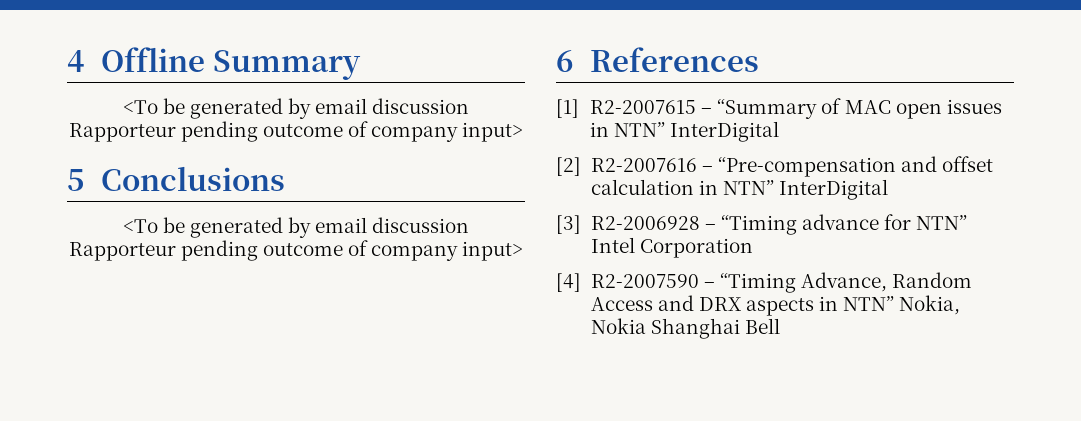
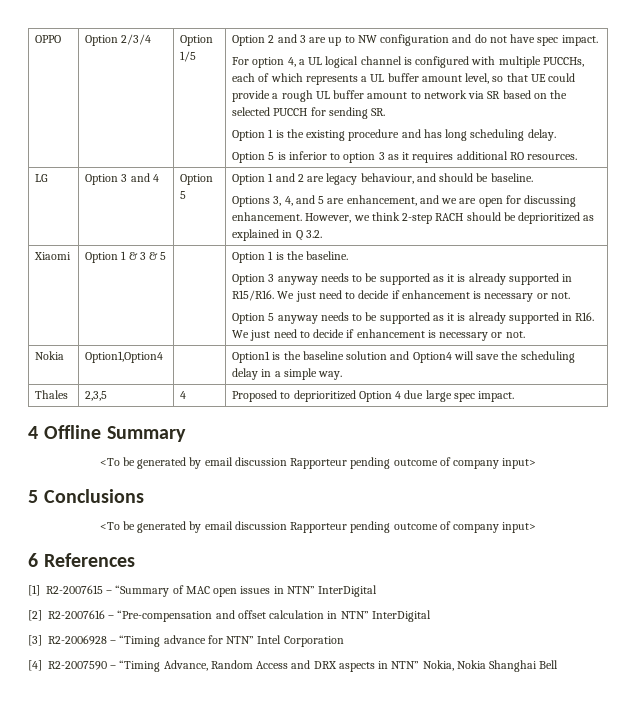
+ OPPO | Option 2/3/4 | Option 1/5 | Option 2 and 3 are up to NW configuration and do not have spec impact.
+ For option 4, a UL logical channel is configured with multiple PUCCHs, each of which represents a UL buffer amount level, so that UE could provide a rough UL buffer amount to network via SR based on the selected PUCCH for sending SR.
+ Option 1 is the existing procedure and has long scheduling delay.
+ Option 5 is inferior to option 3 as it requires additional RO resources.
+ LG | Option 3 and 4 | Option 5 | Option 1 and 2 are legacy behaviour, and should be baseline.
+ Options 3, 4, and 5 are enhancement, and we are open for discussing enhancement. However, we think 2-step RACH should be deprioritized as explained in Q 3.2.
+ Xiaomi | Option 1 & 3 & 5 | | Option 1 is the baseline.
+ Option 3 anyway needs to be supported as it is already supported in R15/R16. We just need to decide if enhancement is necessary or not.
+ Option 5 anyway needs to be supported as it is already supported in R16. We just need to decide if enhancement is necessary or not.
+ Nokia | Option1,Option4 | | Option1 is the baseline solution and Option4 will save the scheduling delay in a simple way.
+ Thales | 2,3,5 | 4 | Proposed to deprioritized Option 4 due large spec impact.

